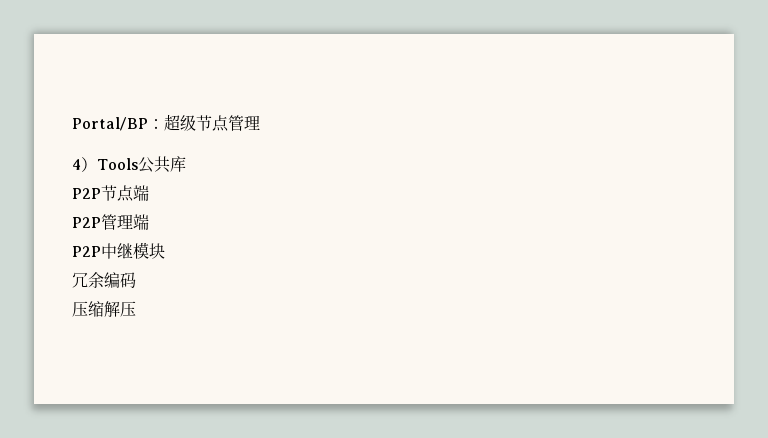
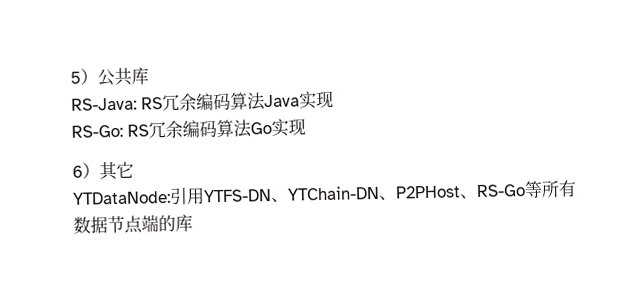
- Portal/BP：超级节点管理
- 4）Tools公共库
- P2P节点端
- P2P管理端
- P2P中继模块
- 冗余编码
- 压缩解压
+ 5）公共库
+ RS-Java: RS冗余编码算法Java实现
+ RS-Go: RS冗余编码算法Go实现
+ 6）其它
+ YTDataNode:引用YTFS-DN、YTChain-DN、P2PHost、RS-Go等所有数据节点端的库

